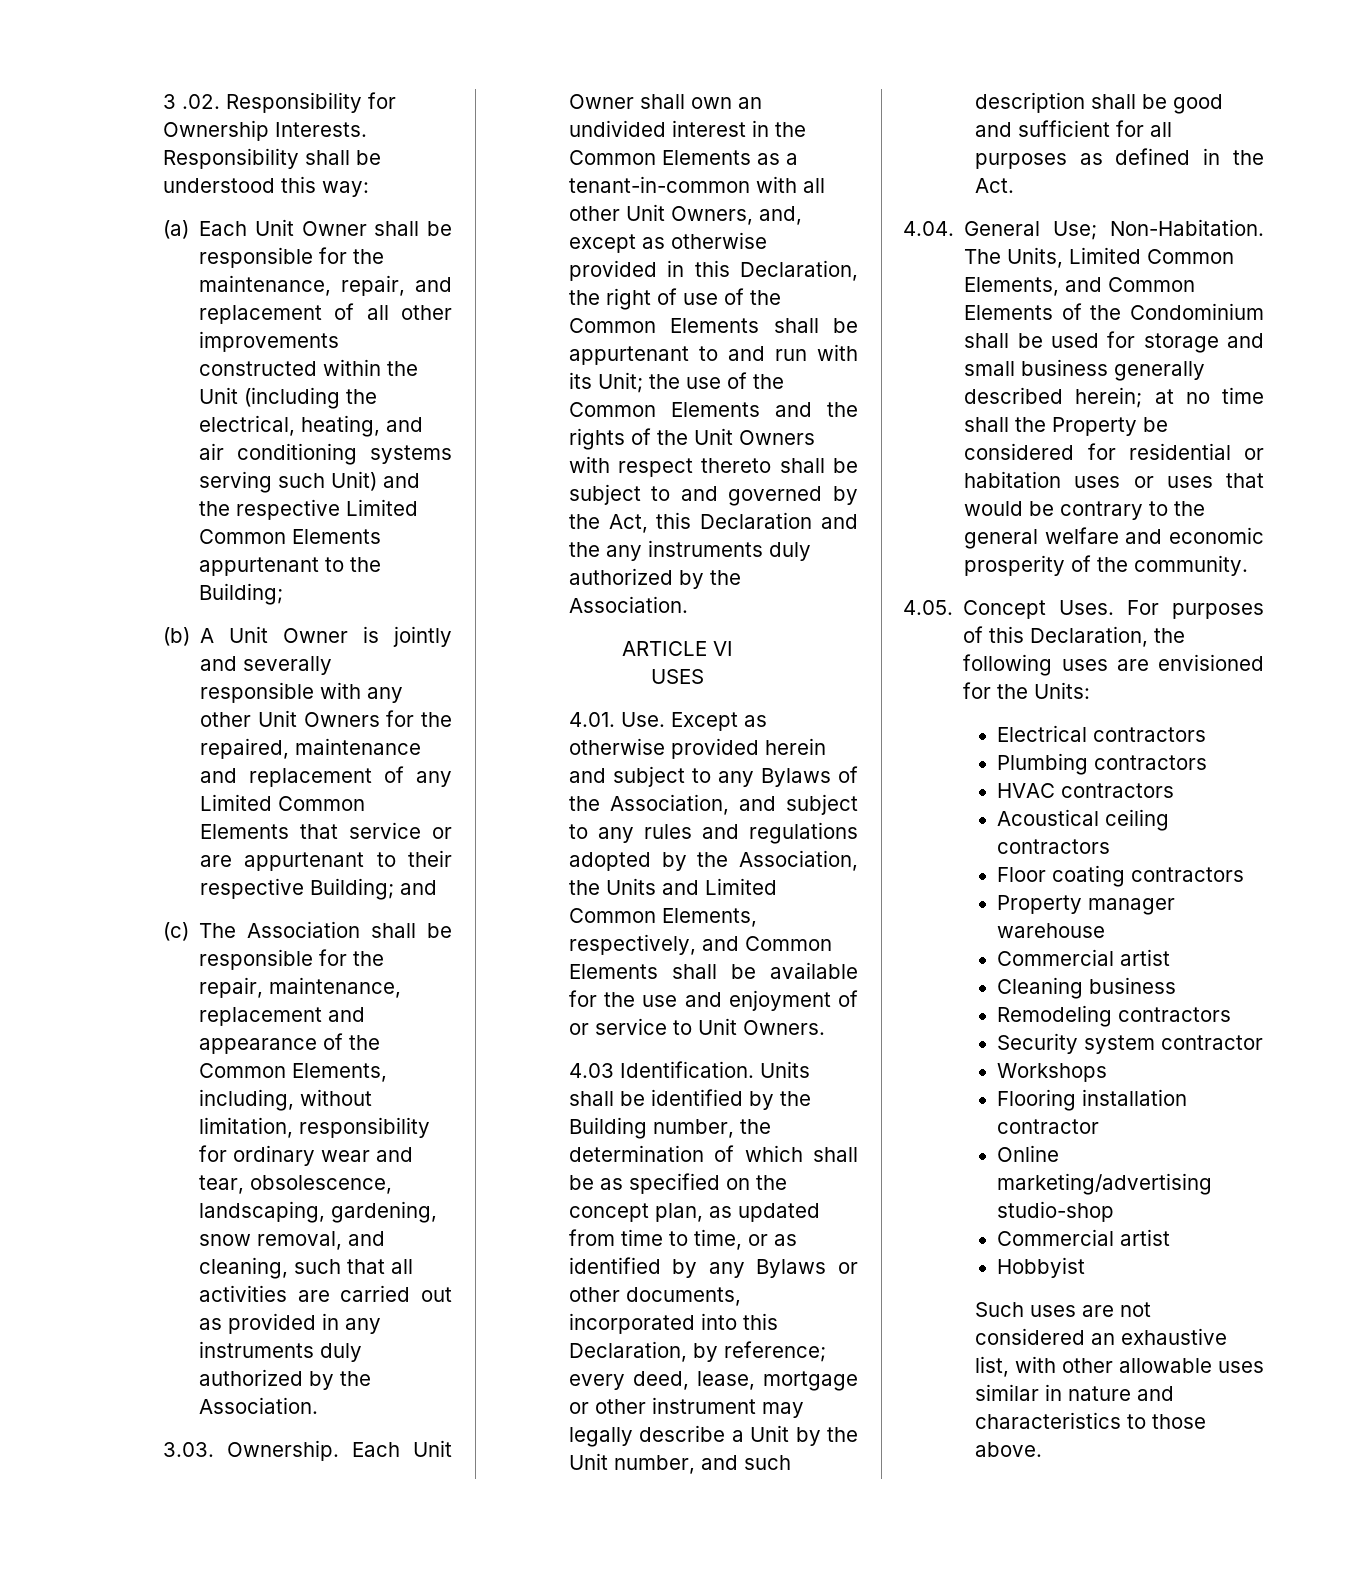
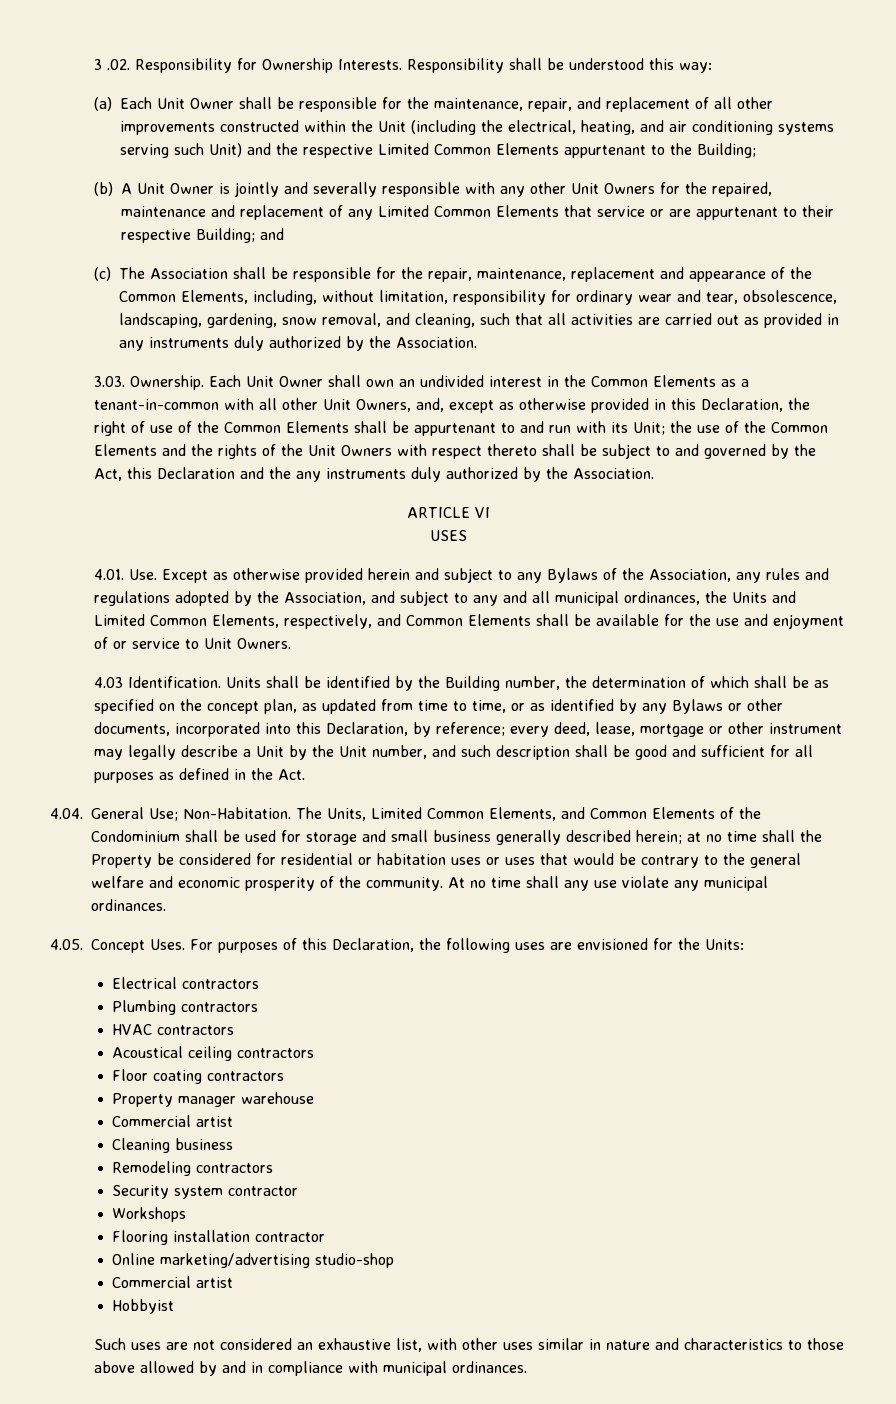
- 4.01. Use. Except as otherwise provided herein and subject to any Bylaws of the Association, and subject to any rules and regulations adopted by the Association, the Units and Limited Common Elements, respectively, and Common Elements shall be available for the use and enjoyment of or service to Unit Owners.
+ 4.01. Use. Except as otherwise provided herein and subject to any Bylaws of the Association, any rules and regulations adopted by the Association, and subject to any and all municipal ordinances, the Units and Limited Common Elements, respectively, and Common Elements shall be available for the use and enjoyment of or service to Unit Owners.
+ At no time shall any use violate any municipal ordinances.
- Such uses are not considered an exhaustive list, with other allowable uses similar in nature and characteristics to those above.
+ Such uses are not considered an exhaustive list, with other uses similar in nature and characteristics to those above allowed by and in compliance with municipal ordinances.

